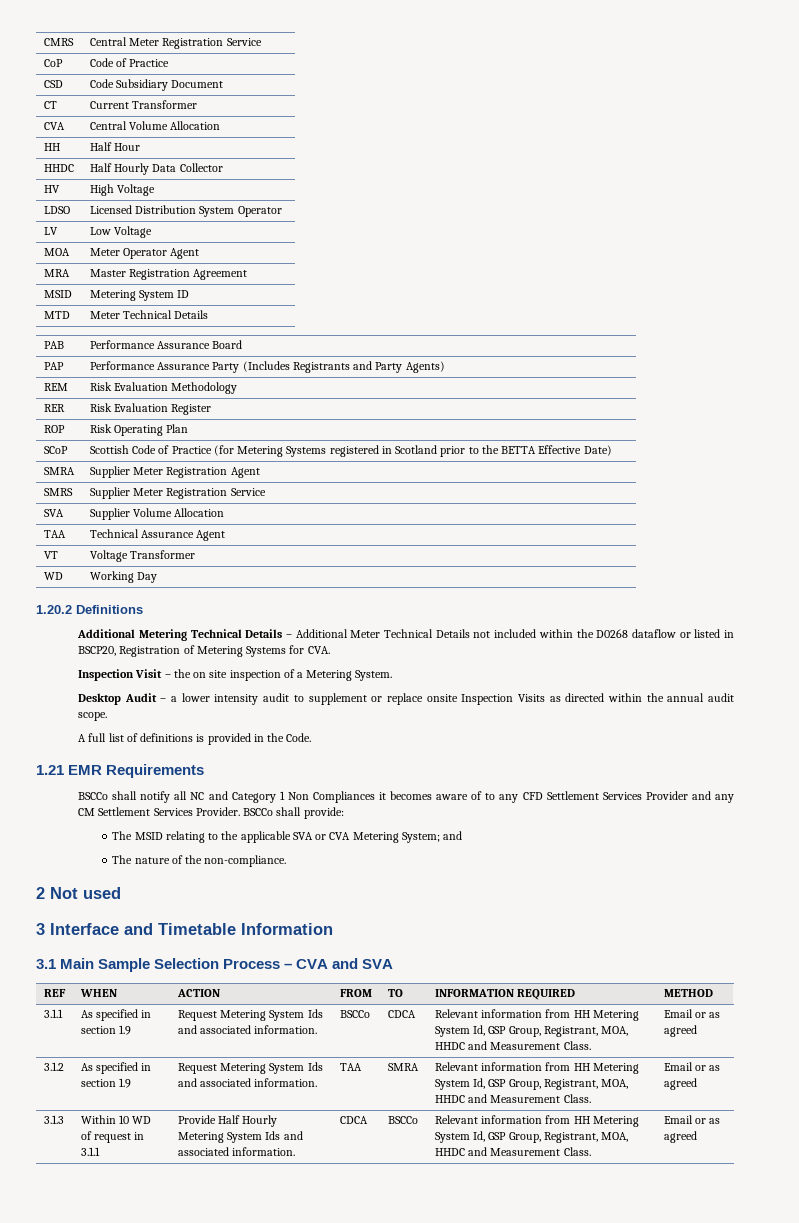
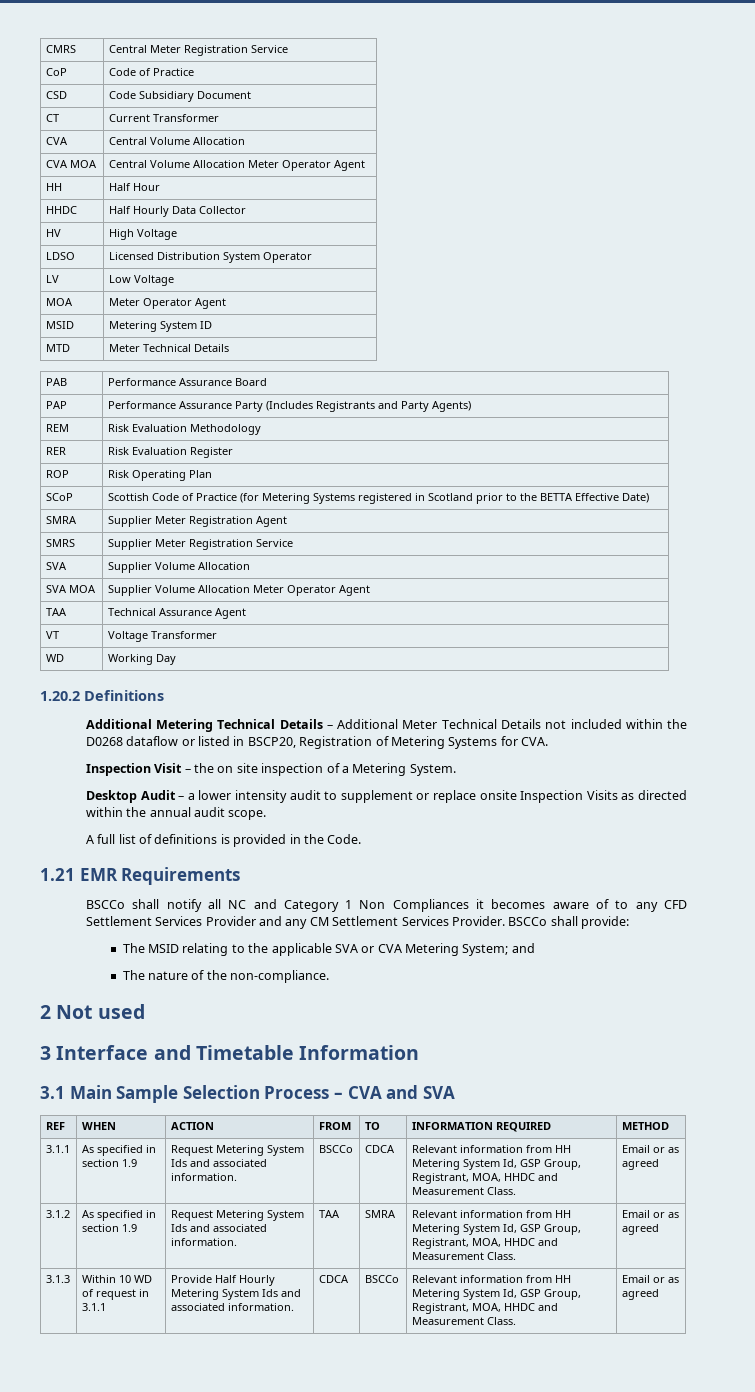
+ CVA MOA | Central Volume Allocation Meter Operator Agent
- MRA | Master Registration Agreement
+ SVA MOA | Supplier Volume Allocation Meter Operator Agent

